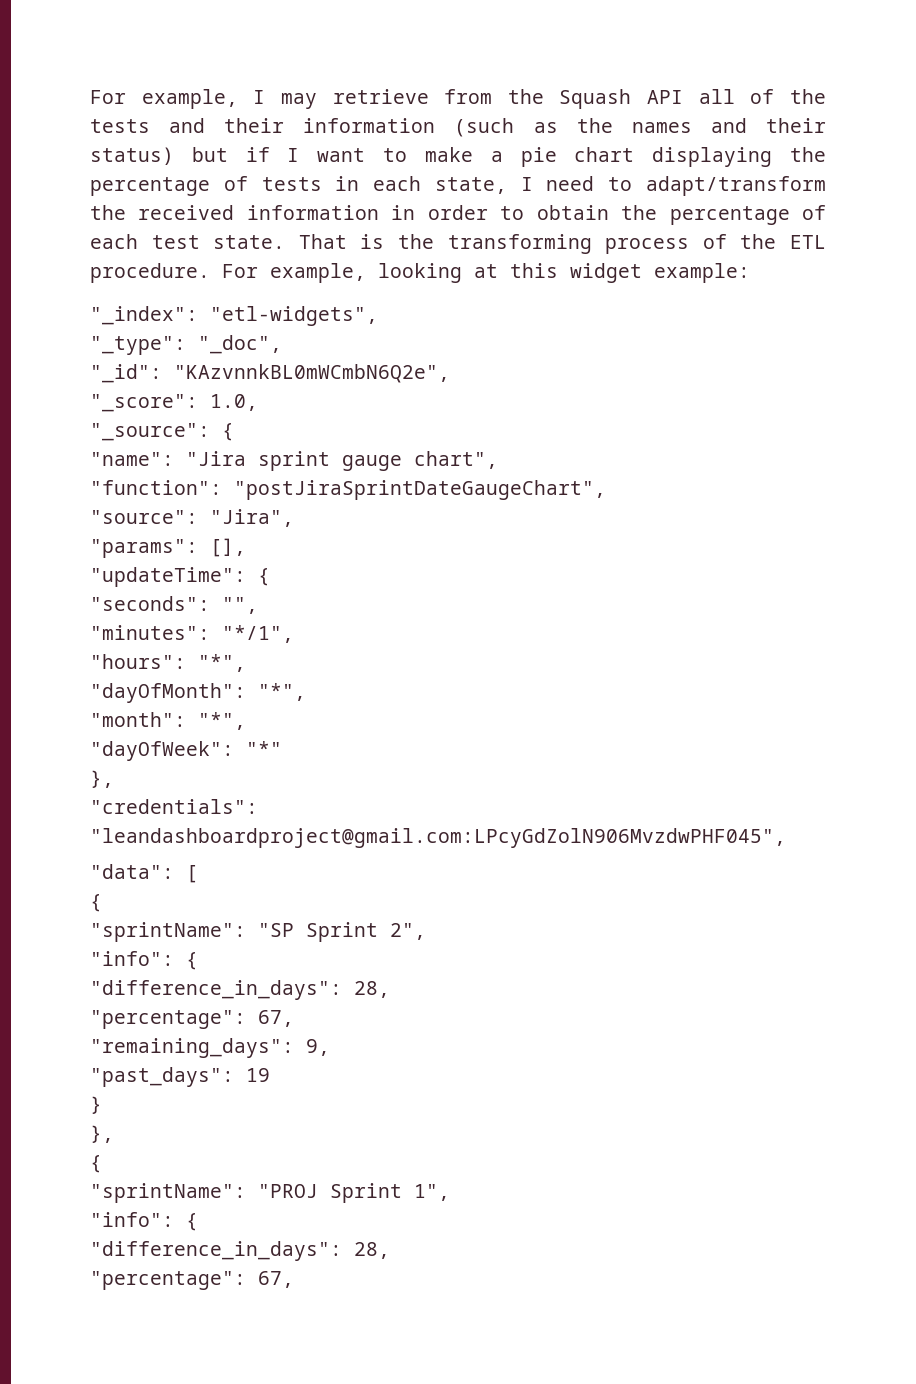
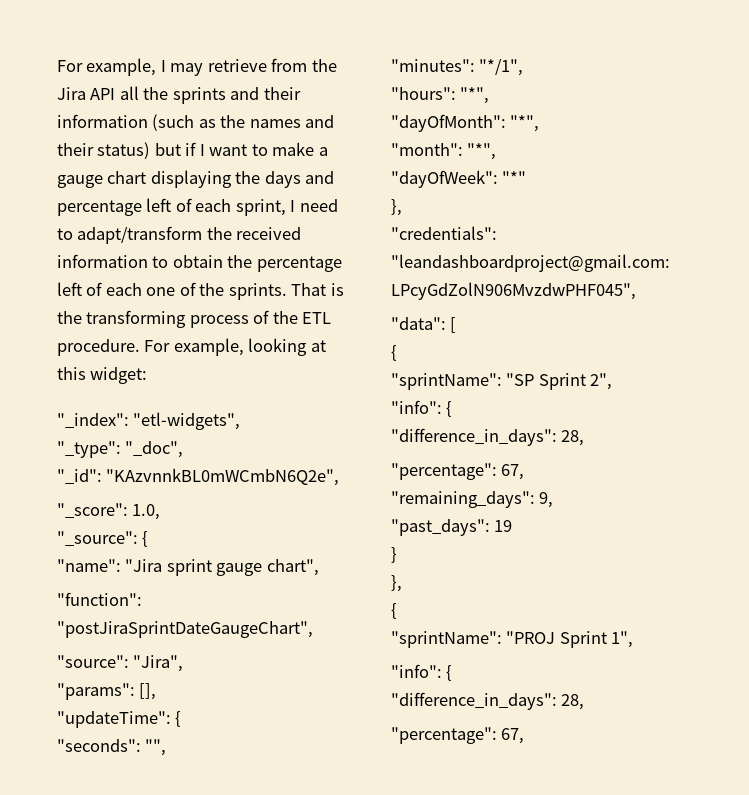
- For example, I may retrieve from the Squash API all of the tests and their information (such as the names and their status) but if I want to make a pie chart displaying the percentage of tests in each state, I need to adapt/transform the received information in order to obtain the percentage of each test state.
+ For example, I may retrieve from the Jira API all the sprints and their information (such as the names and their status) but if I want to make a gauge chart displaying the days and percentage left of each sprint, I need to adapt/transform the received information to obtain the percentage left of each one of the sprints.
- For example, looking at this widget example:
+ For example, looking at this widget:

